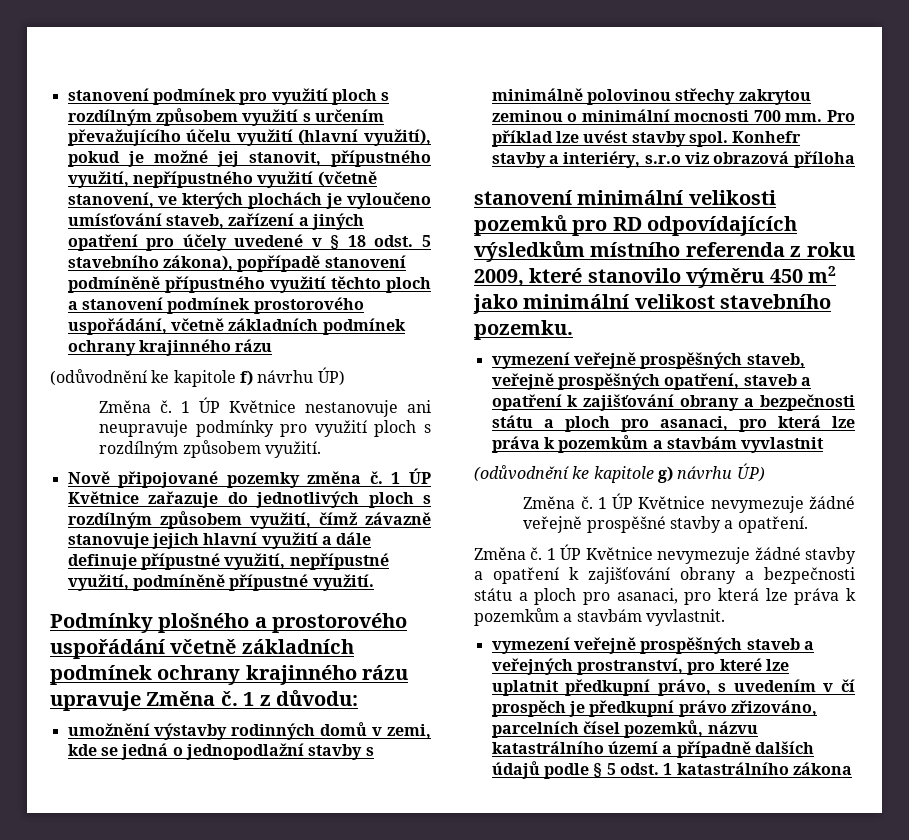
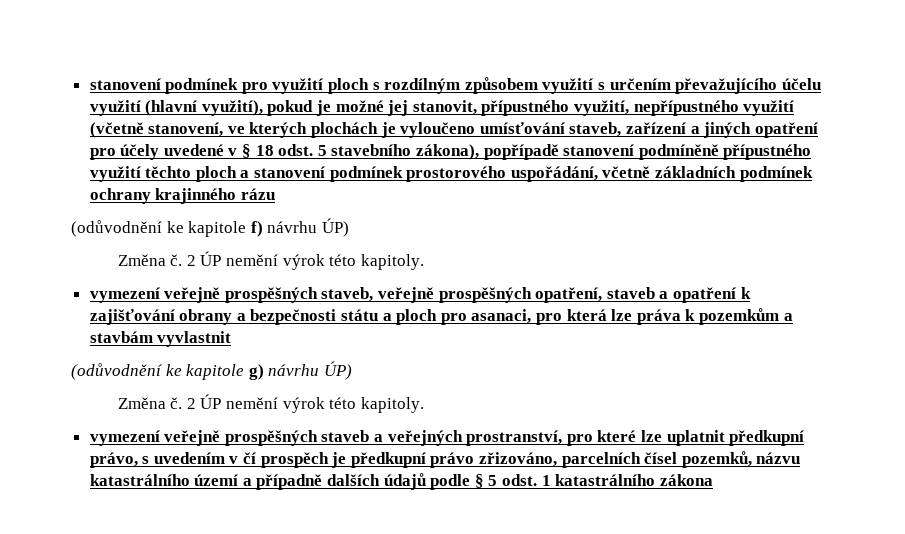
  (odůvodnění ke kapitole f) návrhu ÚP)
- Změna č. 1 ÚP Květnice nestanovuje ani neupravuje podmínky pro využití ploch s rozdílným způsobem využití.
- Nově připojované pozemky změna č. 1 ÚP Květnice zařazuje do jednotlivých ploch s rozdílným způsobem využití, čímž závazně stanovuje jejich hlavní využití a dále definuje přípustné využití, nepřípustné využití, podmíněně přípustné využití.
- Podmínky plošného a prostorového uspořádání včetně základních podmínek ochrany krajinného rázu upravuje Změna č. 1 z důvodu:
- umožnění výstavby rodinných domů v zemi, kde se jedná o jednopodlažní stavby s minimálně polovinou střechy zakrytou zeminou o minimální mocnosti 700 mm. Pro příklad lze uvést stavby spol. Konhefr stavby a interiéry, s.r.o viz obrazová příloha
- stanovení minimální velikosti pozemků pro RD odpovídajících výsledkům místního referenda z roku 2009, které stanovilo výměru 450 m2 jako minimální velikost stavebního pozemku.
+ Změna č. 2 ÚP nemění výrok této kapitoly.
  (odůvodnění ke kapitole g) návrhu ÚP)
- Změna č. 1 ÚP Květnice nevymezuje žádné veřejně prospěšné stavby a opatření.
- Změna č. 1 ÚP Květnice nevymezuje žádné stavby a opatření k zajišťování obrany a bezpečnosti státu a ploch pro asanaci, pro která lze práva k pozemkům a stavbám vyvlastnit.
+ Změna č. 2 ÚP nemění výrok této kapitoly.

